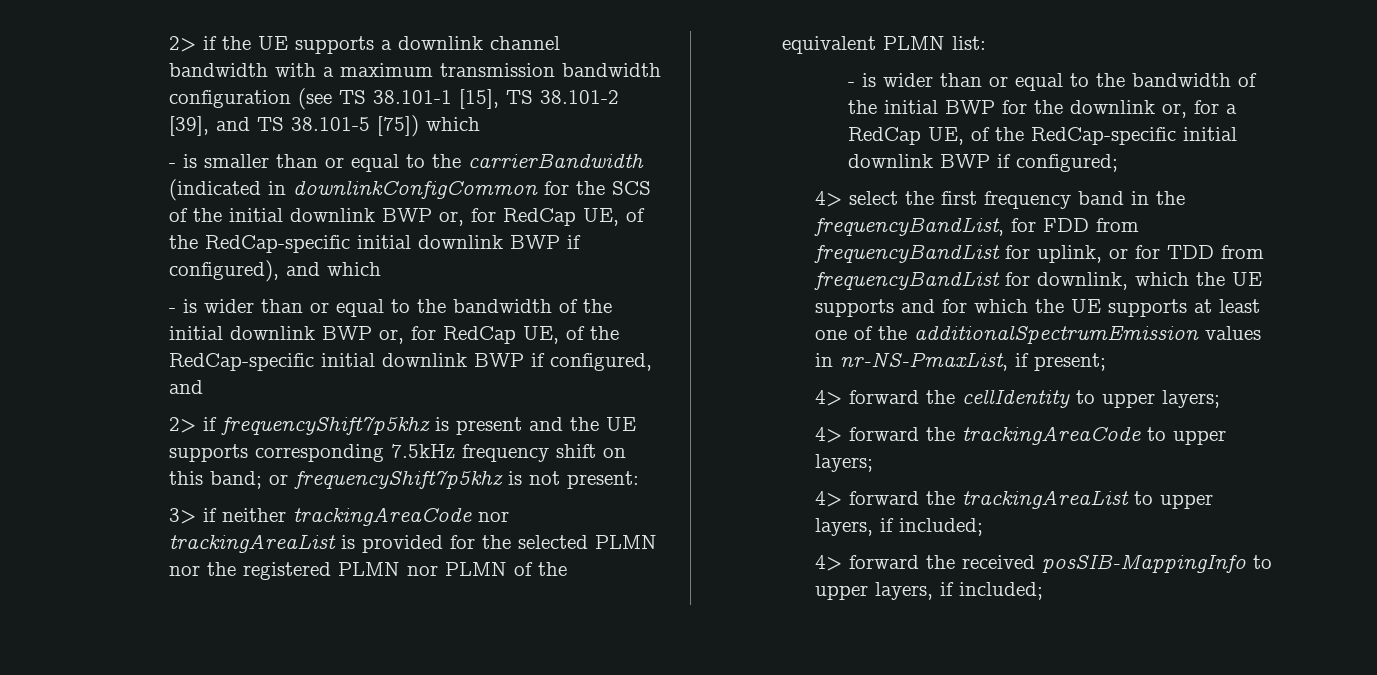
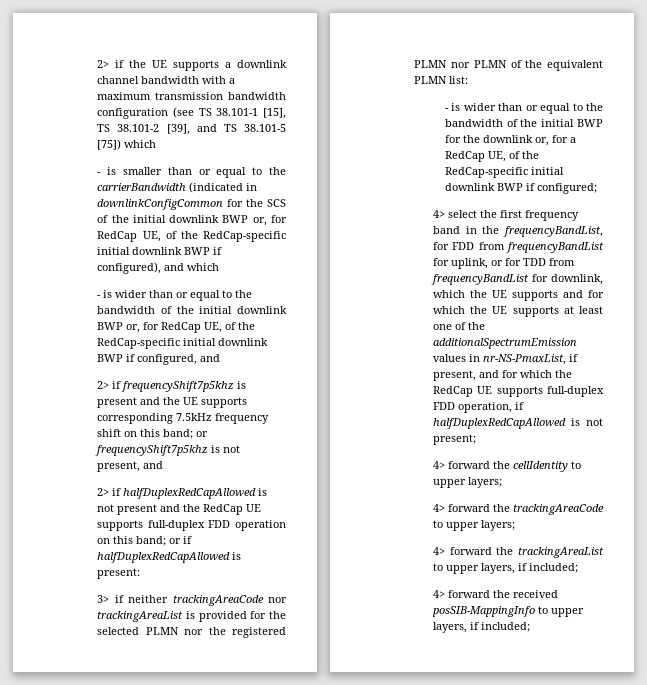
- 2> if frequencyShift7p5khz is present and the UE supports corresponding 7.5kHz frequency shift on this band; or frequencyShift7p5khz is not present:
+ 2> if frequencyShift7p5khz is present and the UE supports corresponding 7.5kHz frequency shift on this band; or frequencyShift7p5khz is not present, and
+ 2> if halfDuplexRedCapAllowed is not present and the RedCap UE supports full-duplex FDD operation on this band; or if halfDuplexRedCapAllowed is present:
- 4> select the first frequency band in the frequencyBandList, for FDD from frequencyBandList for uplink, or for TDD from frequencyBandList for downlink, which the UE supports and for which the UE supports at least one of the additionalSpectrumEmission values in nr-NS-PmaxList, if present;
+ 4> select the first frequency band in the frequencyBandList, for FDD from frequencyBandList for uplink, or for TDD from frequencyBandList for downlink, which the UE supports and for which the UE supports at least one of the additionalSpectrumEmission values in nr-NS-PmaxList, if present, and for which the RedCap UE supports full-duplex FDD operation, if halfDuplexRedCapAllowed is not present;

